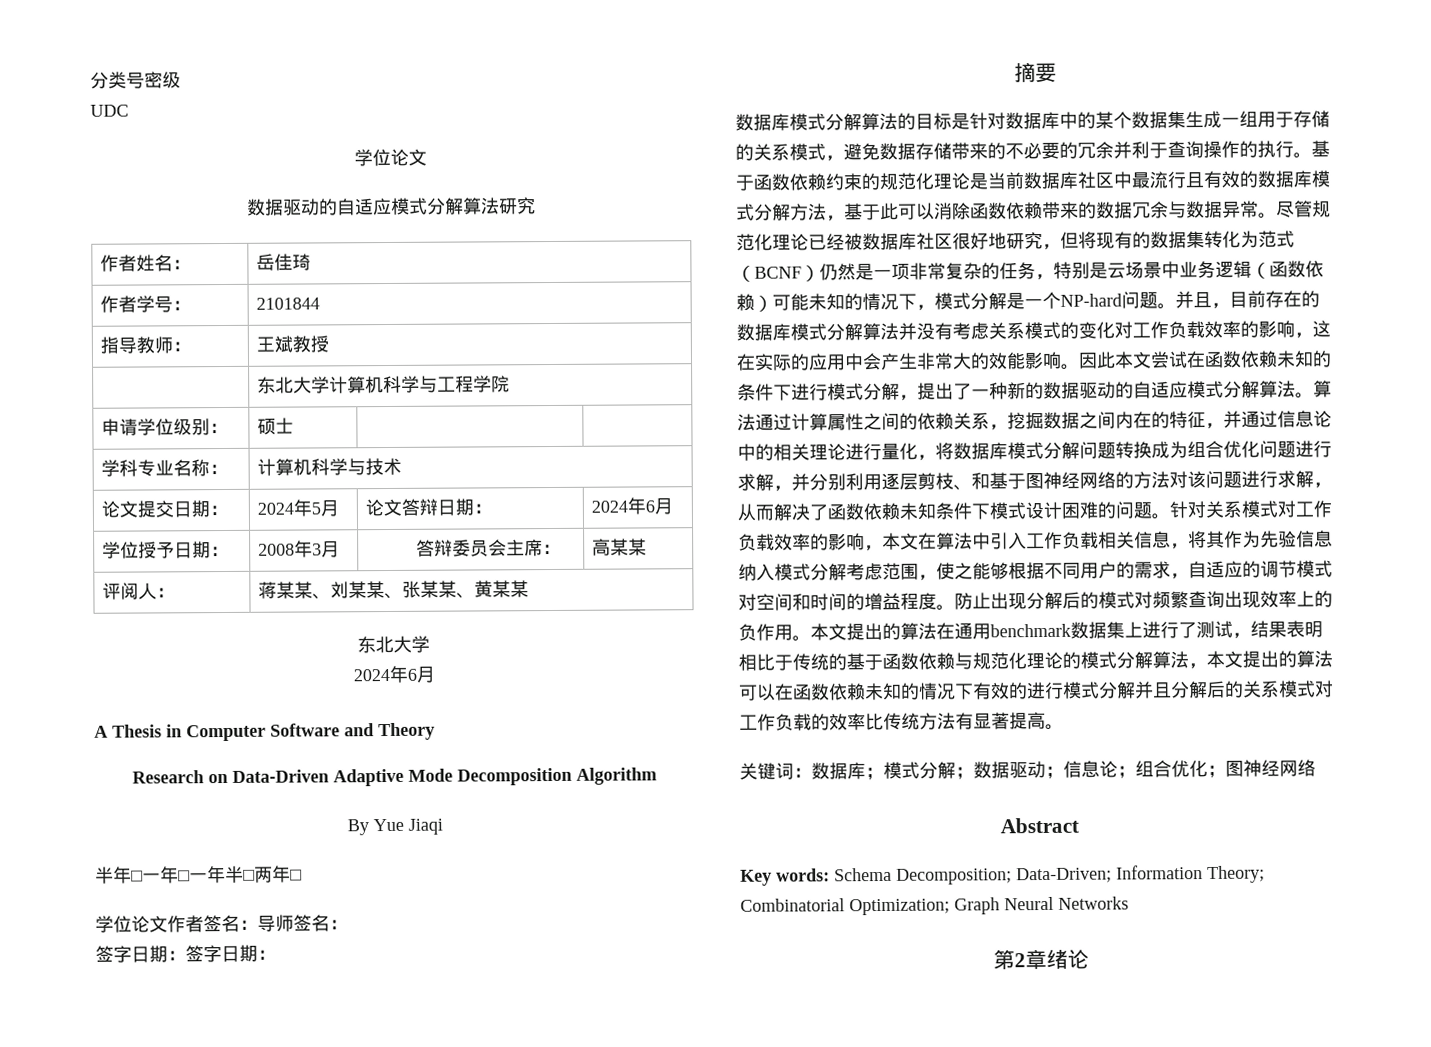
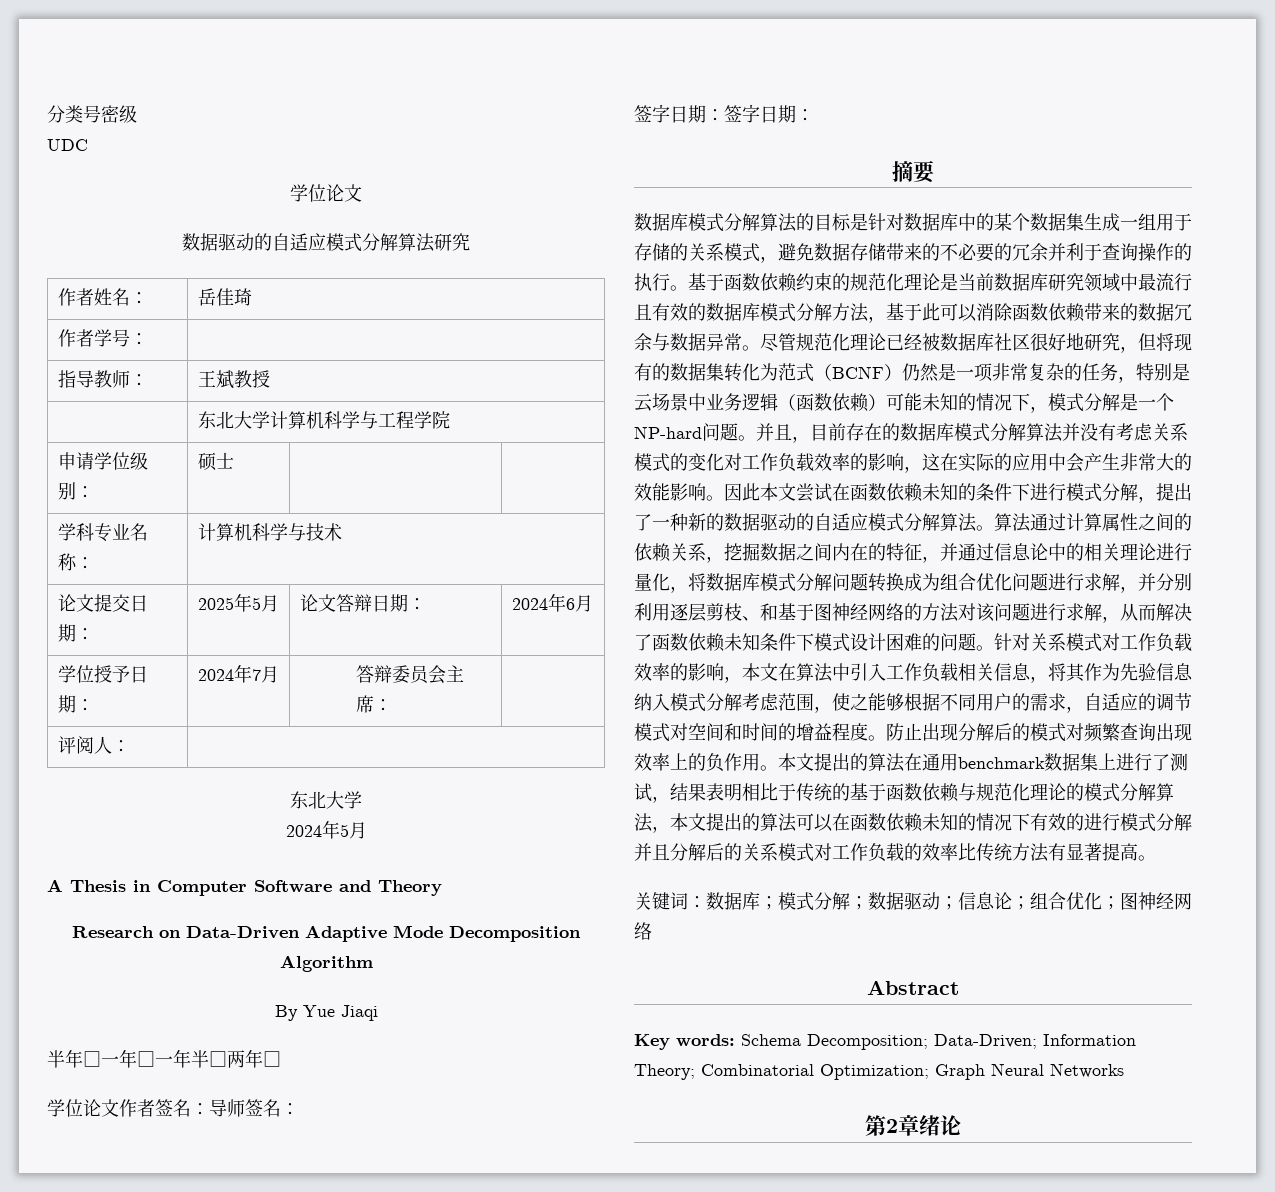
- 作者学号： | 2101844
+ 作者学号： |
- 论文提交日期： | 2024年5月 | 论文答辩日期： | 2024年6月
+ 论文提交日期： | 2025年5月 | 论文答辩日期： | 2024年6月
- 学位授予日期： | 2008年3月 | 答辩委员会主席： | 高某某
+ 学位授予日期： | 2024年7月 | 答辩委员会主席： |
- 评阅人： | 蒋某某、刘某某、张某某、黄某某
+ 评阅人： |
  东北大学
- 2024年6月
+ 2024年5月
- 基于函数依赖约束的规范化理论是当前数据库社区中最流行且有效的数据库模式分解方法，基于此可以消除函数依赖带来的数据冗余与数据异常。
+ 基于函数依赖约束的规范化理论是当前数据库研究领域中最流行且有效的数据库模式分解方法，基于此可以消除函数依赖带来的数据冗余与数据异常。

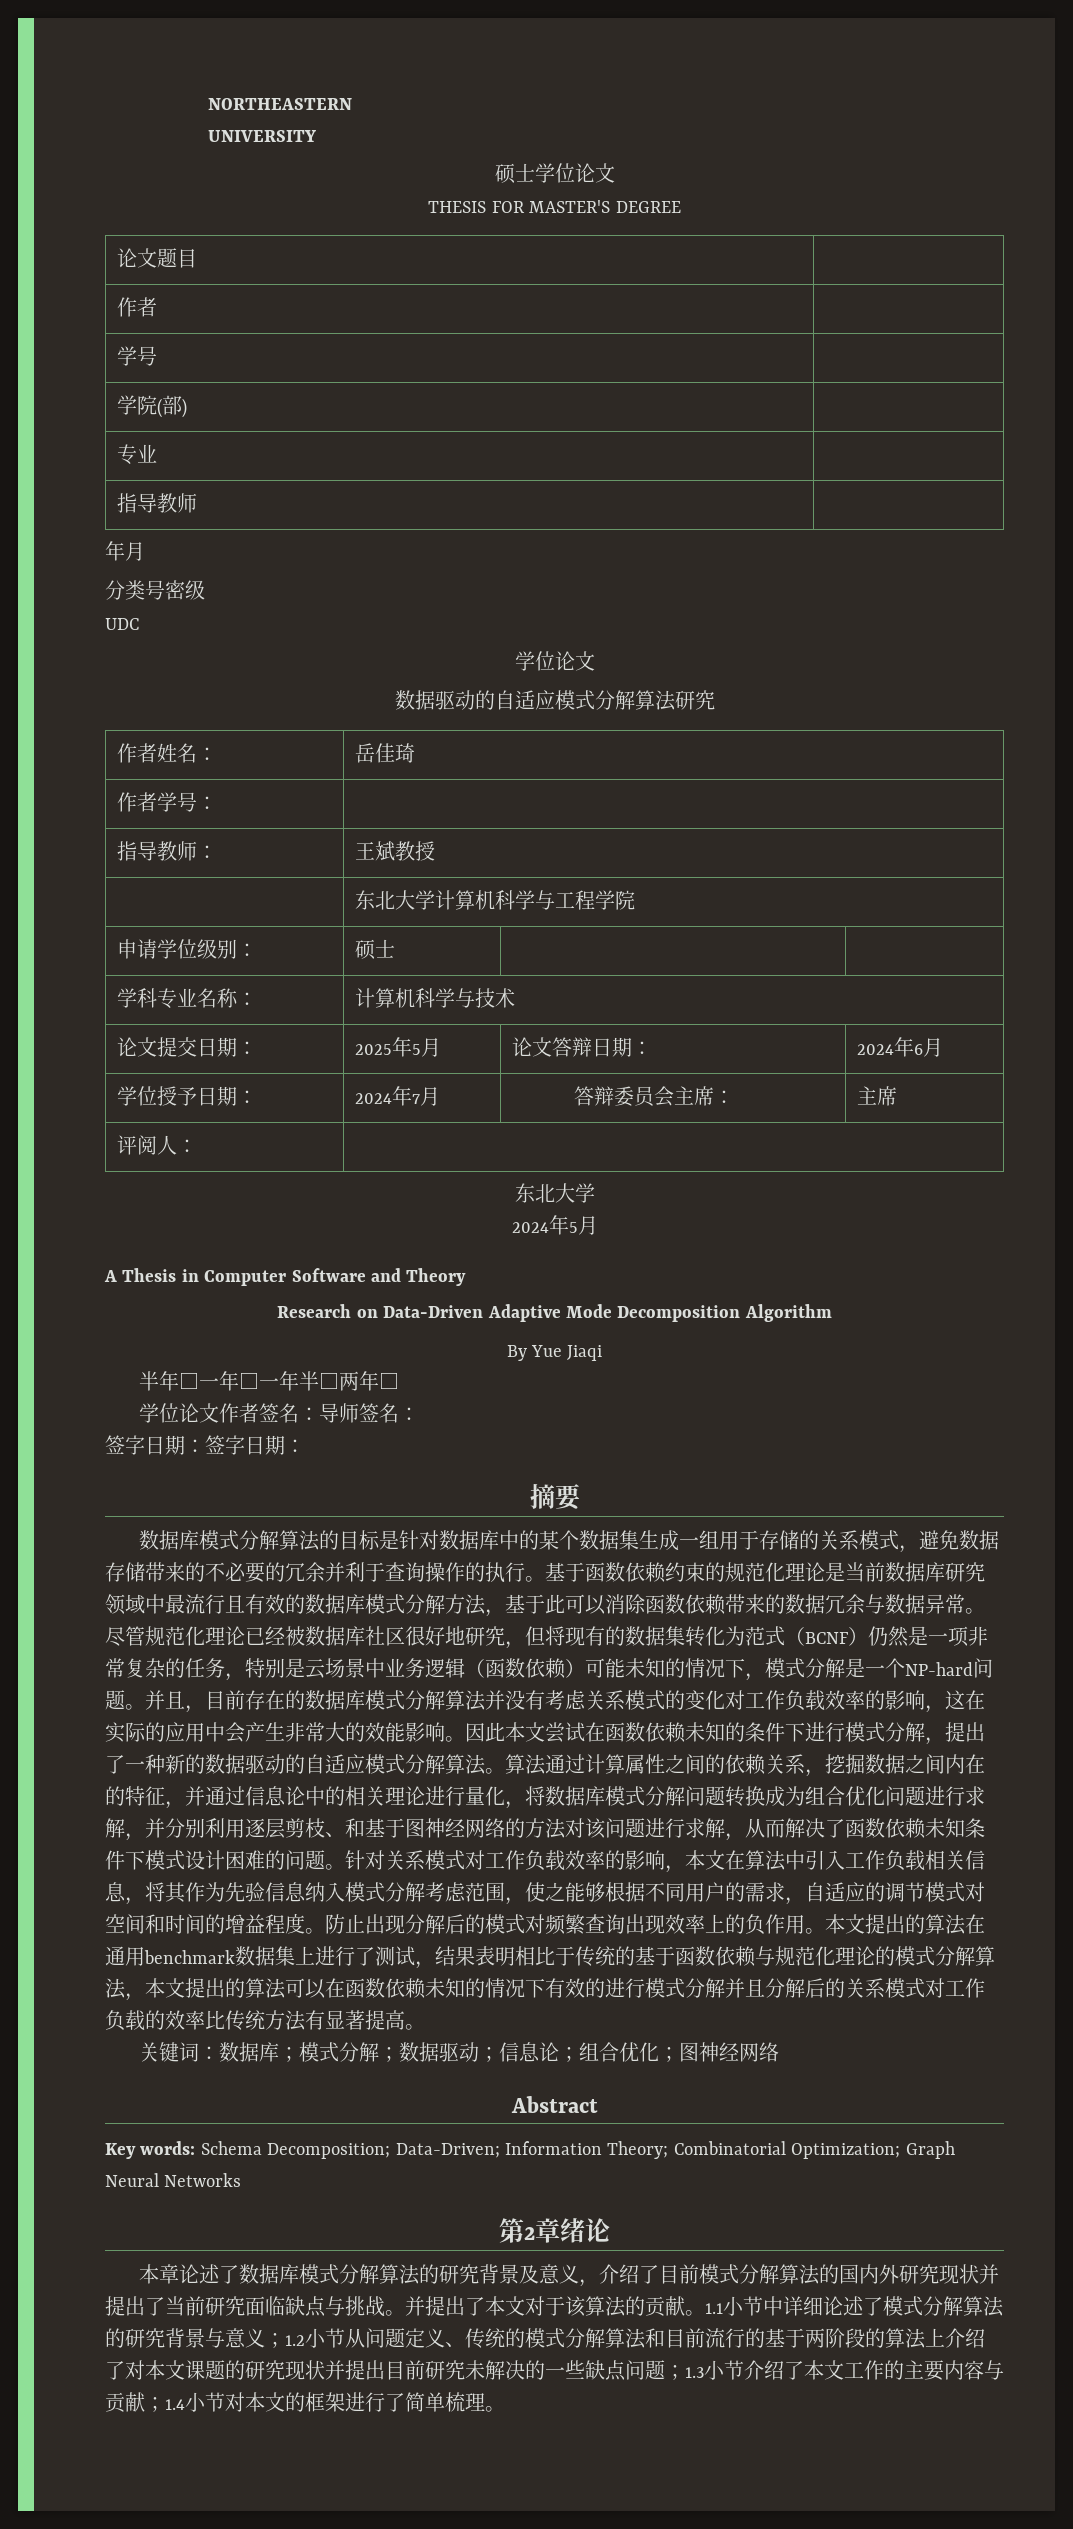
+ NORTHEASTERN
+ UNIVERSITY
+ 硕士学位论文
+ THESIS FOR MASTER'S DEGREE
+ 论文题目 |
+ 作者 |
+ 学号 |
+ 学院(部) |
+ 专业 |
+ 指导教师 |
+ 年月
- 学位授予日期： | 2024年7月 | 答辩委员会主席： |
+ 学位授予日期： | 2024年7月 | 答辩委员会主席： | 主席
+ 本章论述了数据库模式分解算法的研究背景及意义，介绍了目前模式分解算法的国内外研究现状并提出了当前研究面临缺点与挑战。并提出了本文对于该算法的贡献。1.1小节中详细论述了模式分解算法的研究背景与意义；1.2小节从问题定义、传统的模式分解算法和目前流行的基于两阶段的算法上介绍了对本文课题的研究现状并提出目前研究未解决的一些缺点问题；1.3小节介绍了本文工作的主要内容与贡献；1.4小节对本文的框架进行了简单梳理。

